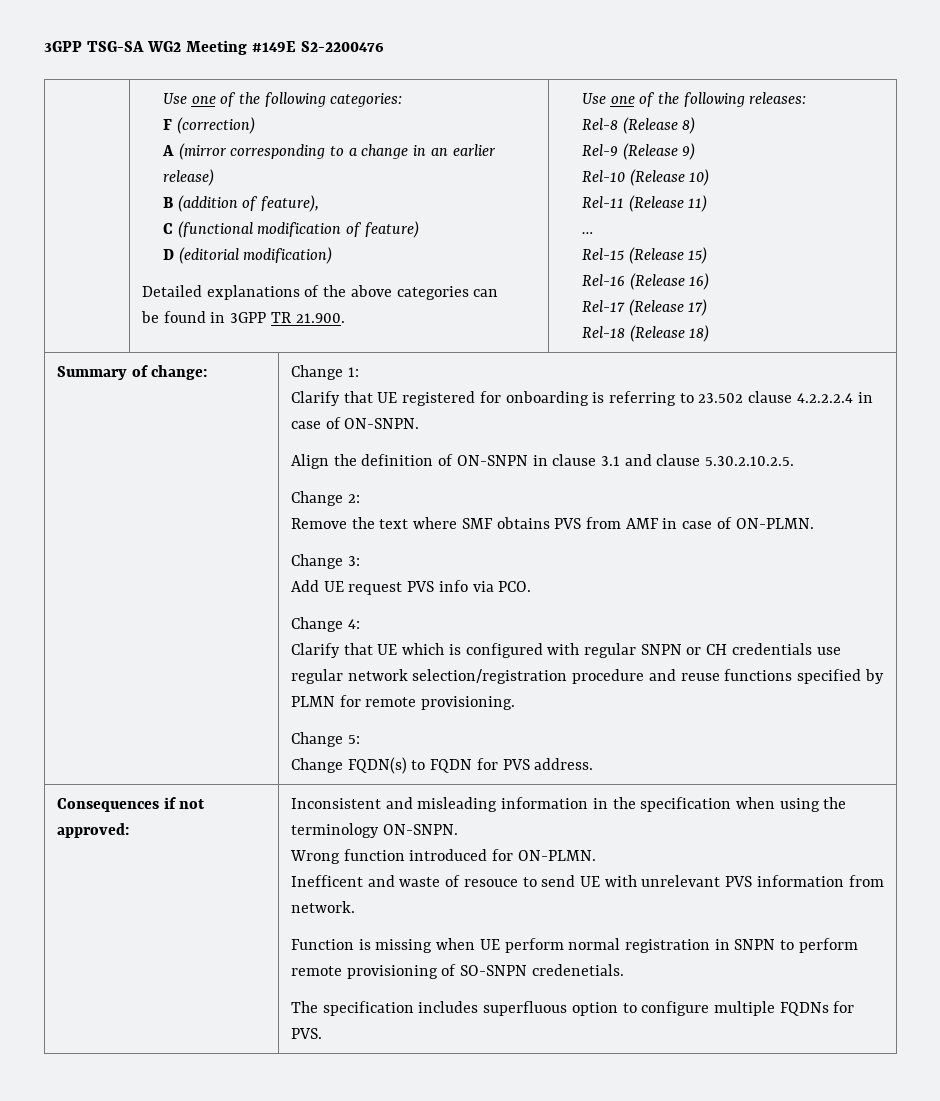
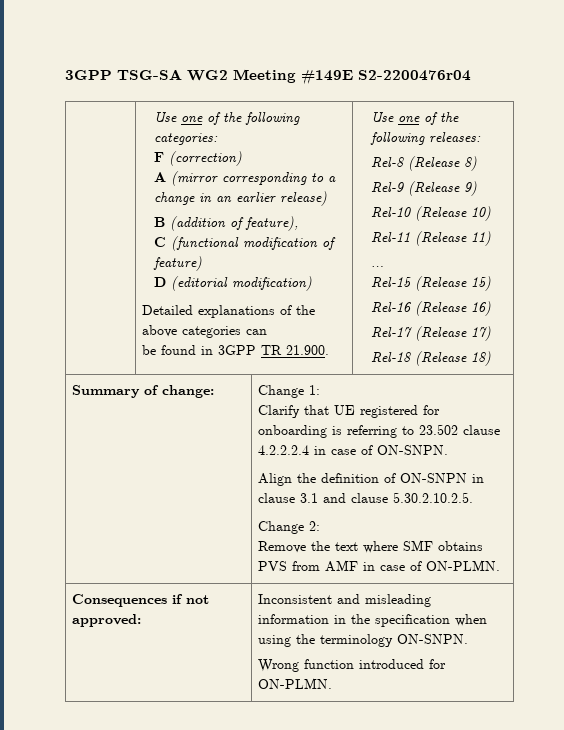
- 3GPP TSG-SA WG2 Meeting #149E S2-2200476
+ 3GPP TSG-SA WG2 Meeting #149E S2-2200476r04
- Change 3:
- Add UE request PVS info via PCO.
- Change 4:
- Clarify that UE which is configured with regular SNPN or CH credentials use regular network selection/registration procedure and reuse functions specified by PLMN for remote provisioning.
- Change 5:
- Change FQDN(s) to FQDN for PVS address.
- Inefficent and waste of resouce to send UE with unrelevant PVS information from network.
- Function is missing when UE perform normal registration in SNPN to perform remote provisioning of SO-SNPN credenetials.
- The specification includes superfluous option to configure multiple FQDNs for PVS.

